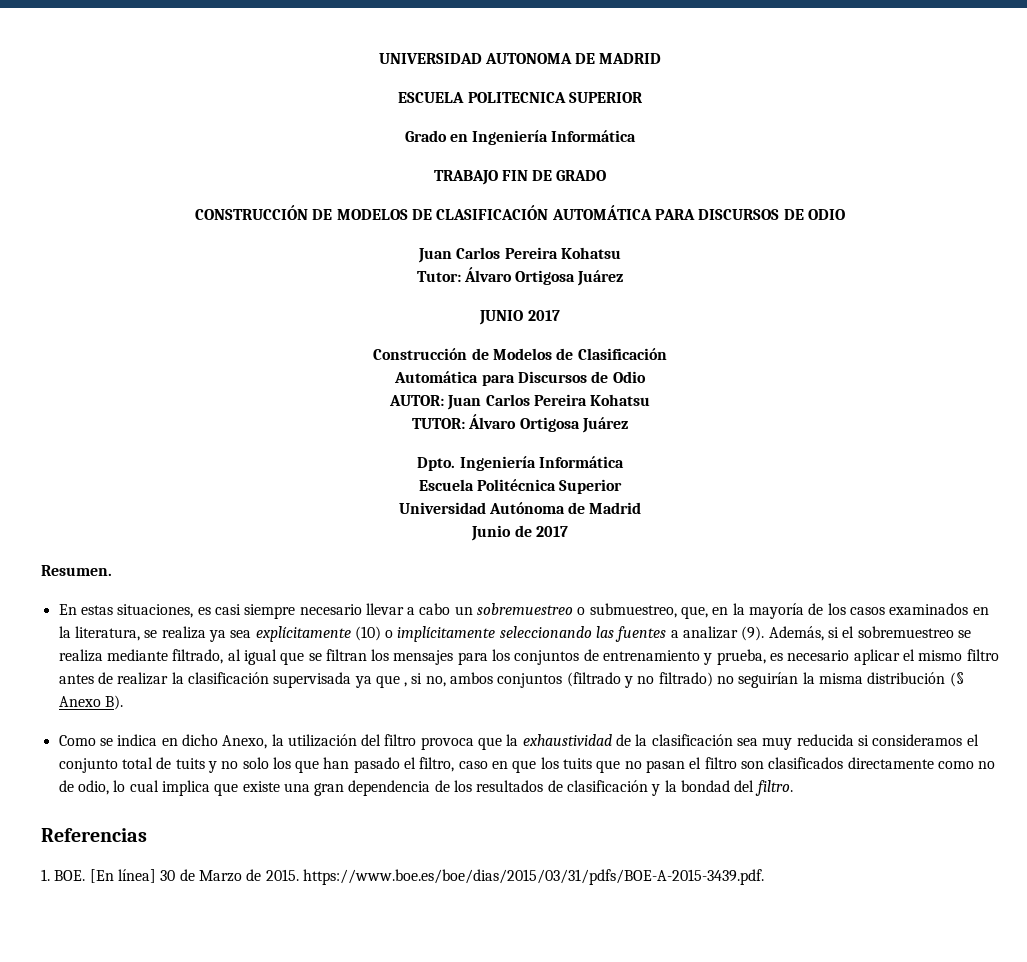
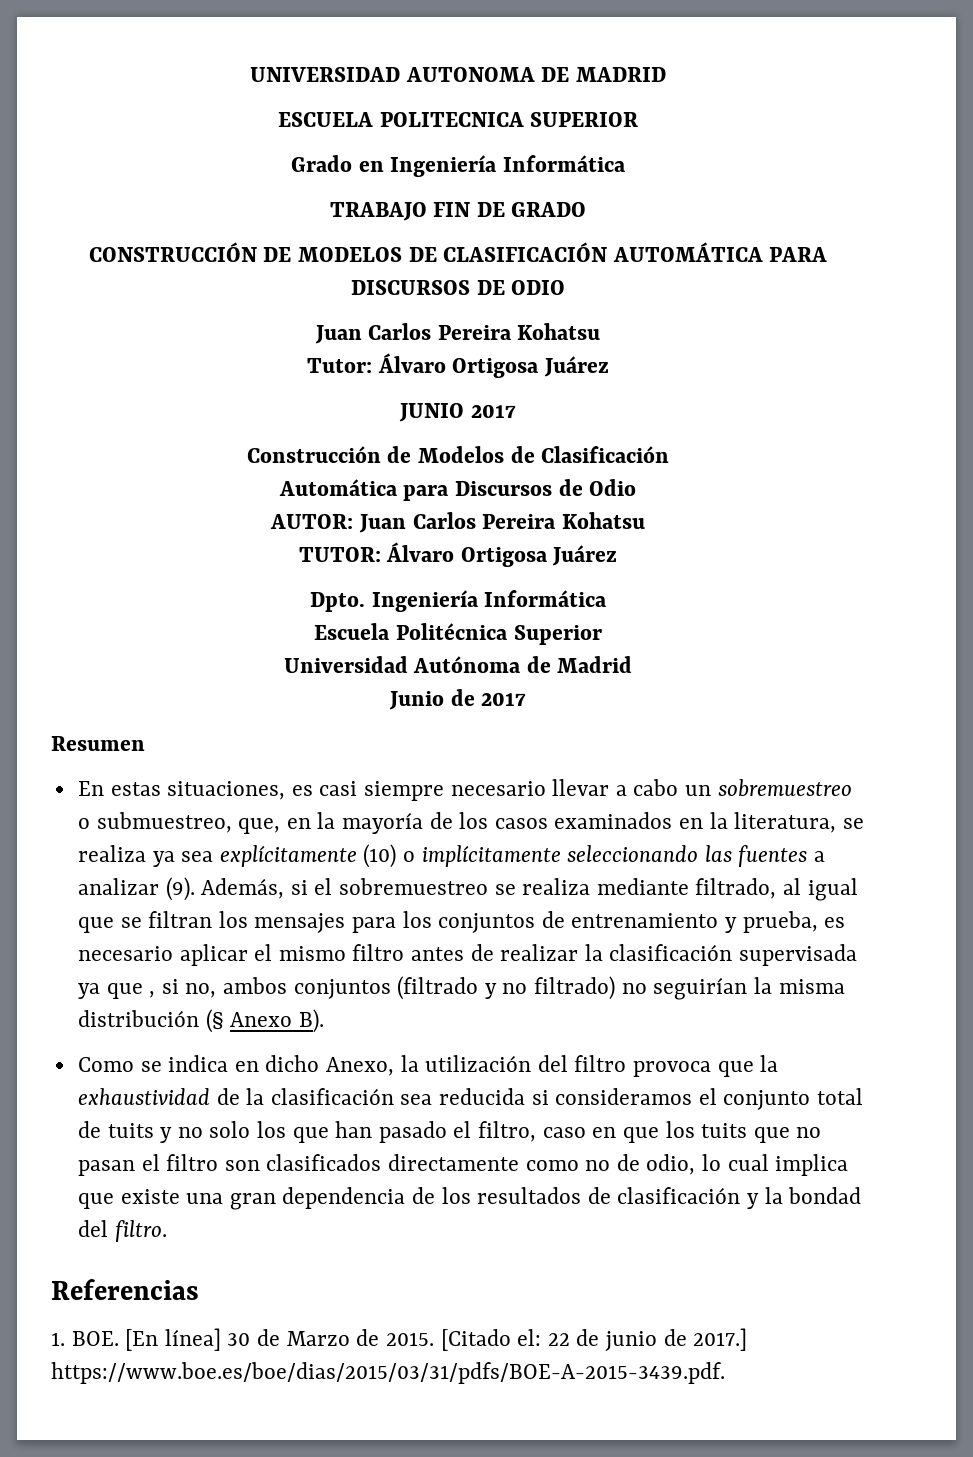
- Resumen.
+ Resumen
- Como se indica en dicho Anexo, la utilización del filtro provoca que la exhaustividad de la clasificación sea muy reducida si consideramos el conjunto total de tuits y no solo los que han pasado el filtro, caso en que los tuits que no pasan el filtro son clasificados directamente como no de odio, lo cual implica que existe una gran dependencia de los resultados de clasificación y la bondad del filtro.
+ Como se indica en dicho Anexo, la utilización del filtro provoca que la exhaustividad de la clasificación sea reducida si consideramos el conjunto total de tuits y no solo los que han pasado el filtro, caso en que los tuits que no pasan el filtro son clasificados directamente como no de odio, lo cual implica que existe una gran dependencia de los resultados de clasificación y la bondad del filtro.
- 1. BOE. [En línea] 30 de Marzo de 2015. https://www.boe.es/boe/dias/2015/03/31/pdfs/BOE-A-2015-3439.pdf.
+ 1. BOE. [En línea] 30 de Marzo de 2015. [Citado el: 22 de junio de 2017.] https://www.boe.es/boe/dias/2015/03/31/pdfs/BOE-A-2015-3439.pdf.

